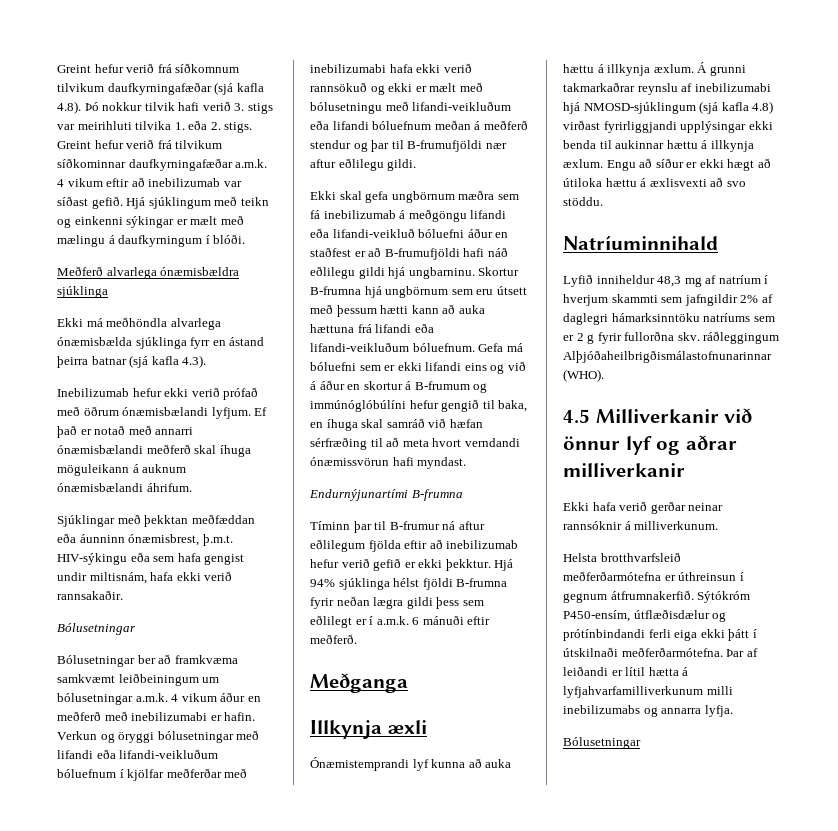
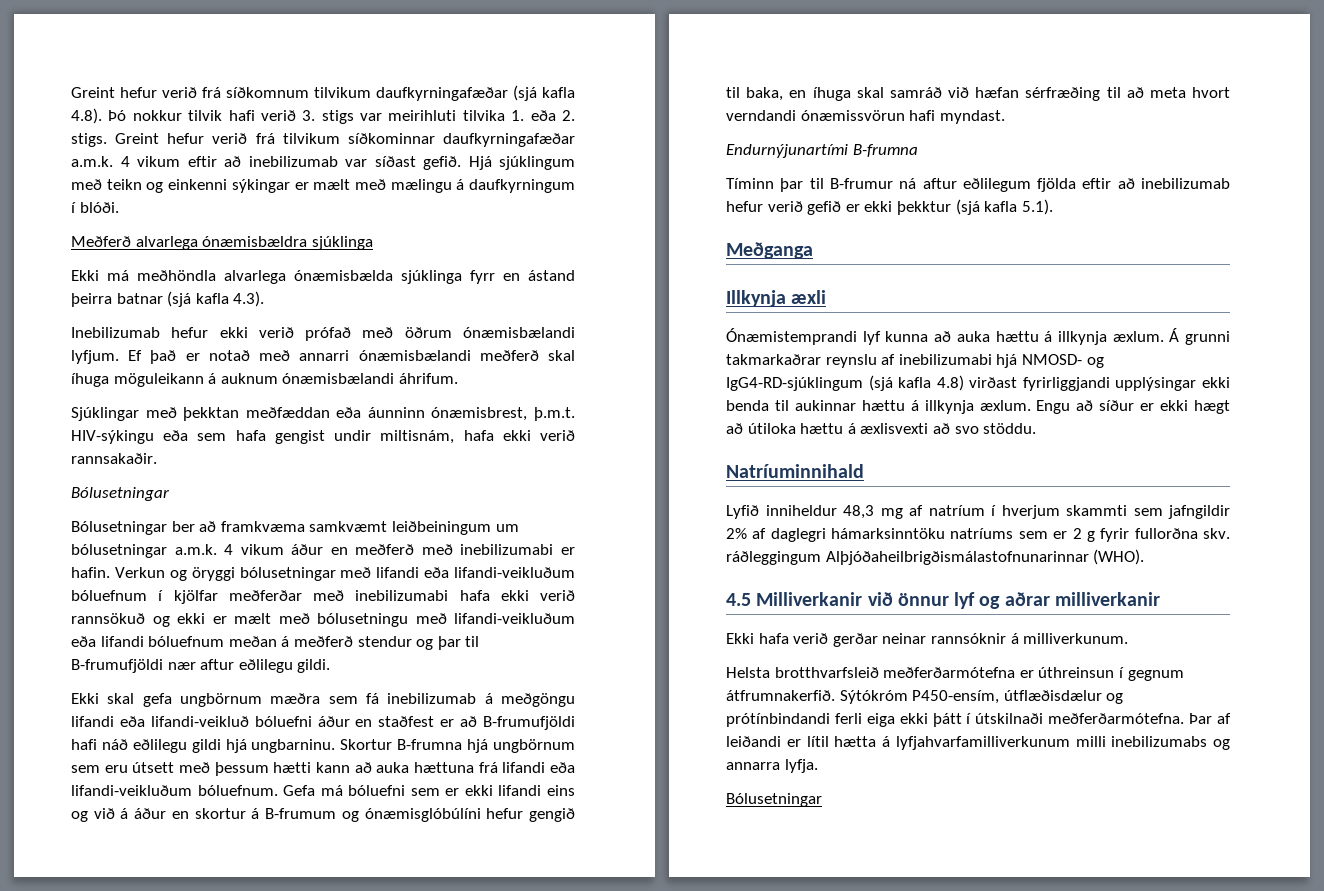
- Gefa má bóluefni sem er ekki lifandi eins og við á áður en skortur á B-frumum og immúnóglóbúlíni hefur gengið til baka, en íhuga skal samráð við hæfan sérfræðing til að meta hvort verndandi ónæmissvörun hafi myndast.
+ Gefa má bóluefni sem er ekki lifandi eins og við á áður en skortur á B-frumum og ónæmisglóbúlíni hefur gengið til baka, en íhuga skal samráð við hæfan sérfræðing til að meta hvort verndandi ónæmissvörun hafi myndast.
- Tíminn þar til B-frumur ná aftur eðlilegum fjölda eftir að inebilizumab hefur verið gefið er ekki þekktur. Hjá 94% sjúklinga hélst fjöldi B-frumna fyrir neðan lægra gildi þess sem eðlilegt er í a.m.k. 6 mánuði eftir meðferð.
+ Tíminn þar til B-frumur ná aftur eðlilegum fjölda eftir að inebilizumab hefur verið gefið er ekki þekktur (sjá kafla 5.1).
- Á grunni takmarkaðrar reynslu af inebilizumabi hjá NMOSD-sjúklingum (sjá kafla 4.8) virðast fyrirliggjandi upplýsingar ekki benda til aukinnar hættu á illkynja æxlum.
+ Á grunni takmarkaðrar reynslu af inebilizumabi hjá NMOSD- og IgG4-RD-sjúklingum (sjá kafla 4.8) virðast fyrirliggjandi upplýsingar ekki benda til aukinnar hættu á illkynja æxlum.

